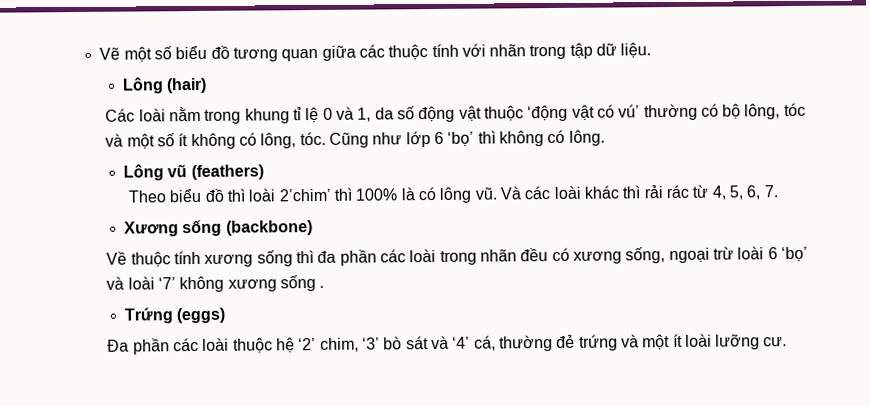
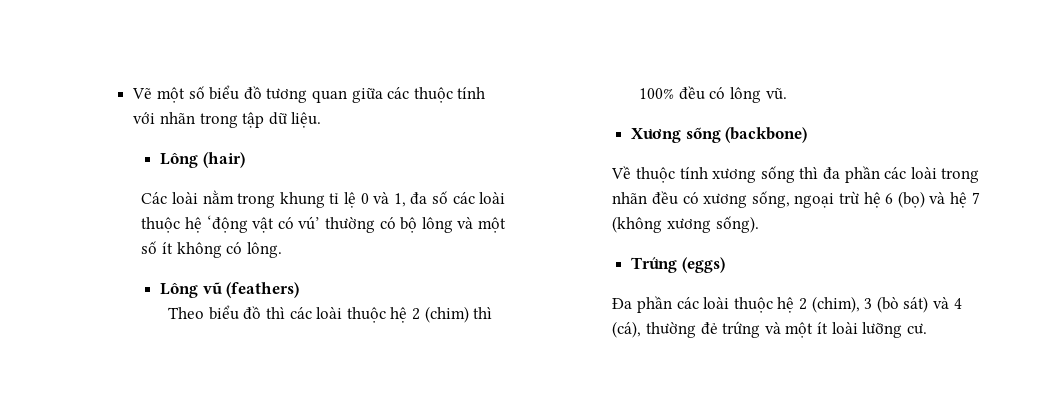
- Các loài nằm trong khung tỉ lệ 0 và 1, da số động vật thuộc ‘động vật có vú’ thường có bộ lông, tóc và một số ít không có lông, tóc. Cũng như lớp 6 ‘bọ’ thì không có lông.
+ Các loài nằm trong khung tỉ lệ 0 và 1, đa số các loài thuộc hệ ‘động vật có vú’ thường có bộ lông và một số ít không có lông.
- Theo biểu đồ thì loài 2’chim’ thì 100% là có lông vũ. Và các loài khác thì rải rác từ 4, 5, 6, 7.
+ Theo biểu đồ thì các loài thuộc hệ 2 (chim) thì 100% đều có lông vũ.
- Về thuộc tính xương sống thì đa phần các loài trong nhãn đều có xương sống, ngoại trừ loài 6 ‘bọ’ và loài ‘7’ không xương sống .
+ Về thuộc tính xương sống thì đa phần các loài trong nhãn đều có xương sống, ngoại trừ hệ 6 (bọ) và hệ 7 (không xương sống).
- Đa phần các loài thuộc hệ ‘2’ chim, ‘3’ bò sát và ‘4’ cá, thường đẻ trứng và một ít loài lưỡng cư.
+ Đa phần các loài thuộc hệ 2 (chim), 3 (bò sát) và 4 (cá), thường đẻ trứng và một ít loài lưỡng cư.

